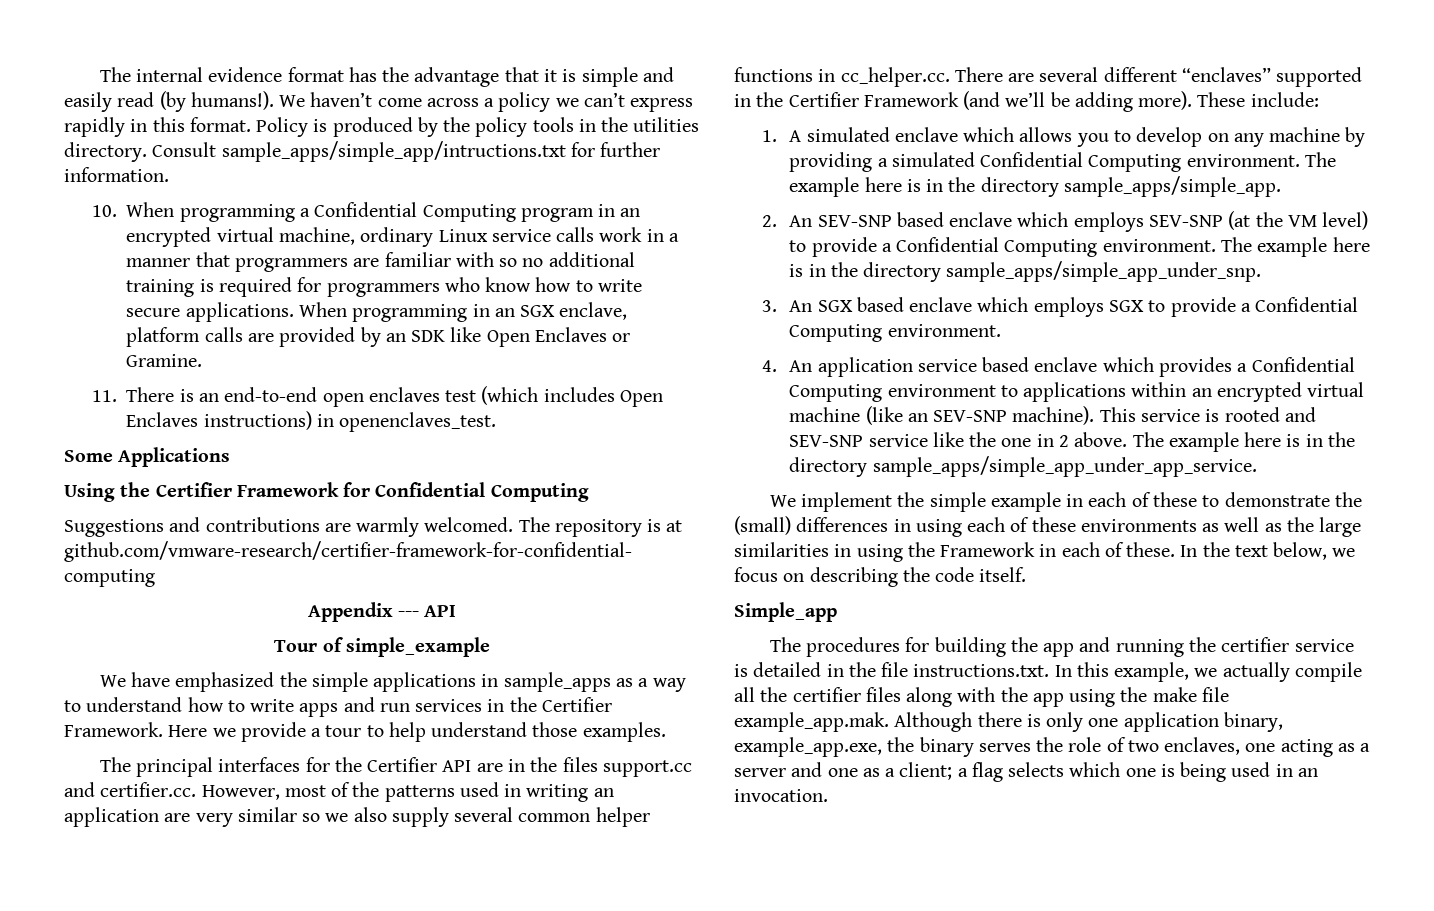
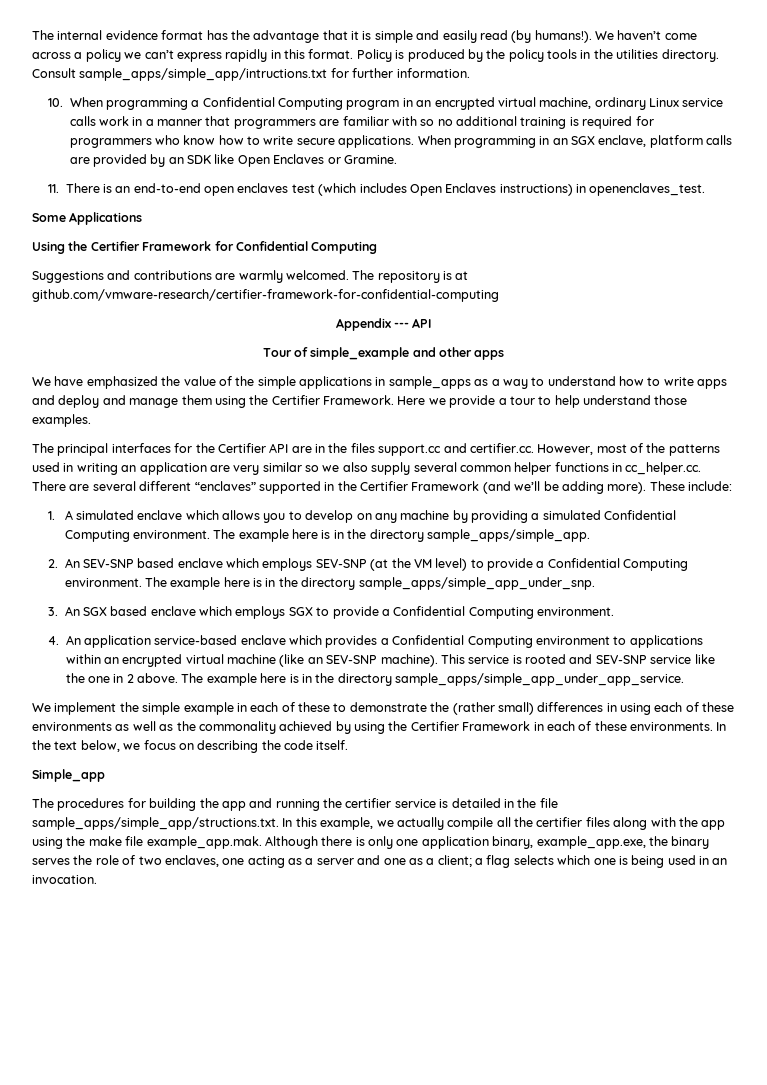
- Tour of simple_example
+ Tour of simple_example and other apps
- We have emphasized the simple applications in sample_apps as a way to understand how to write apps and run services in the Certifier Framework.
+ We have emphasized the value of the simple applications in sample_apps as a way to understand how to write apps and deploy and manage them using the Certifier Framework.
- 4. An application service based enclave which provides a Confidential Computing environment to applications within an encrypted virtual machine (like an SEV-SNP machine).
+ 4. An application service-based enclave which provides a Confidential Computing environment to applications within an encrypted virtual machine (like an SEV-SNP machine).
- We implement the simple example in each of these to demonstrate the (small) differences in using each of these environments as well as the large similarities in using the Framework in each of these.
+ We implement the simple example in each of these to demonstrate the (rather small) differences in using each of these environments as well as the commonality achieved by using the Certifier Framework in each of these environments.
- The procedures for building the app and running the certifier service is detailed in the file instructions.txt. In this example, we actually compile all the certifier files along with the app using the make file example_app.mak. Although there is only one application binary, example_app.exe, the binary serves the role of two enclaves, one acting as a server and one as a client;
+ The procedures for building the app and running the certifier service is detailed in the file sample_apps/simple_app/structions.txt. In this example, we actually compile all the certifier files along with the app using the make file example_app.mak. Although there is only one application binary, example_app.exe, the binary serves the role of two enclaves, one acting as a server and one as a client;

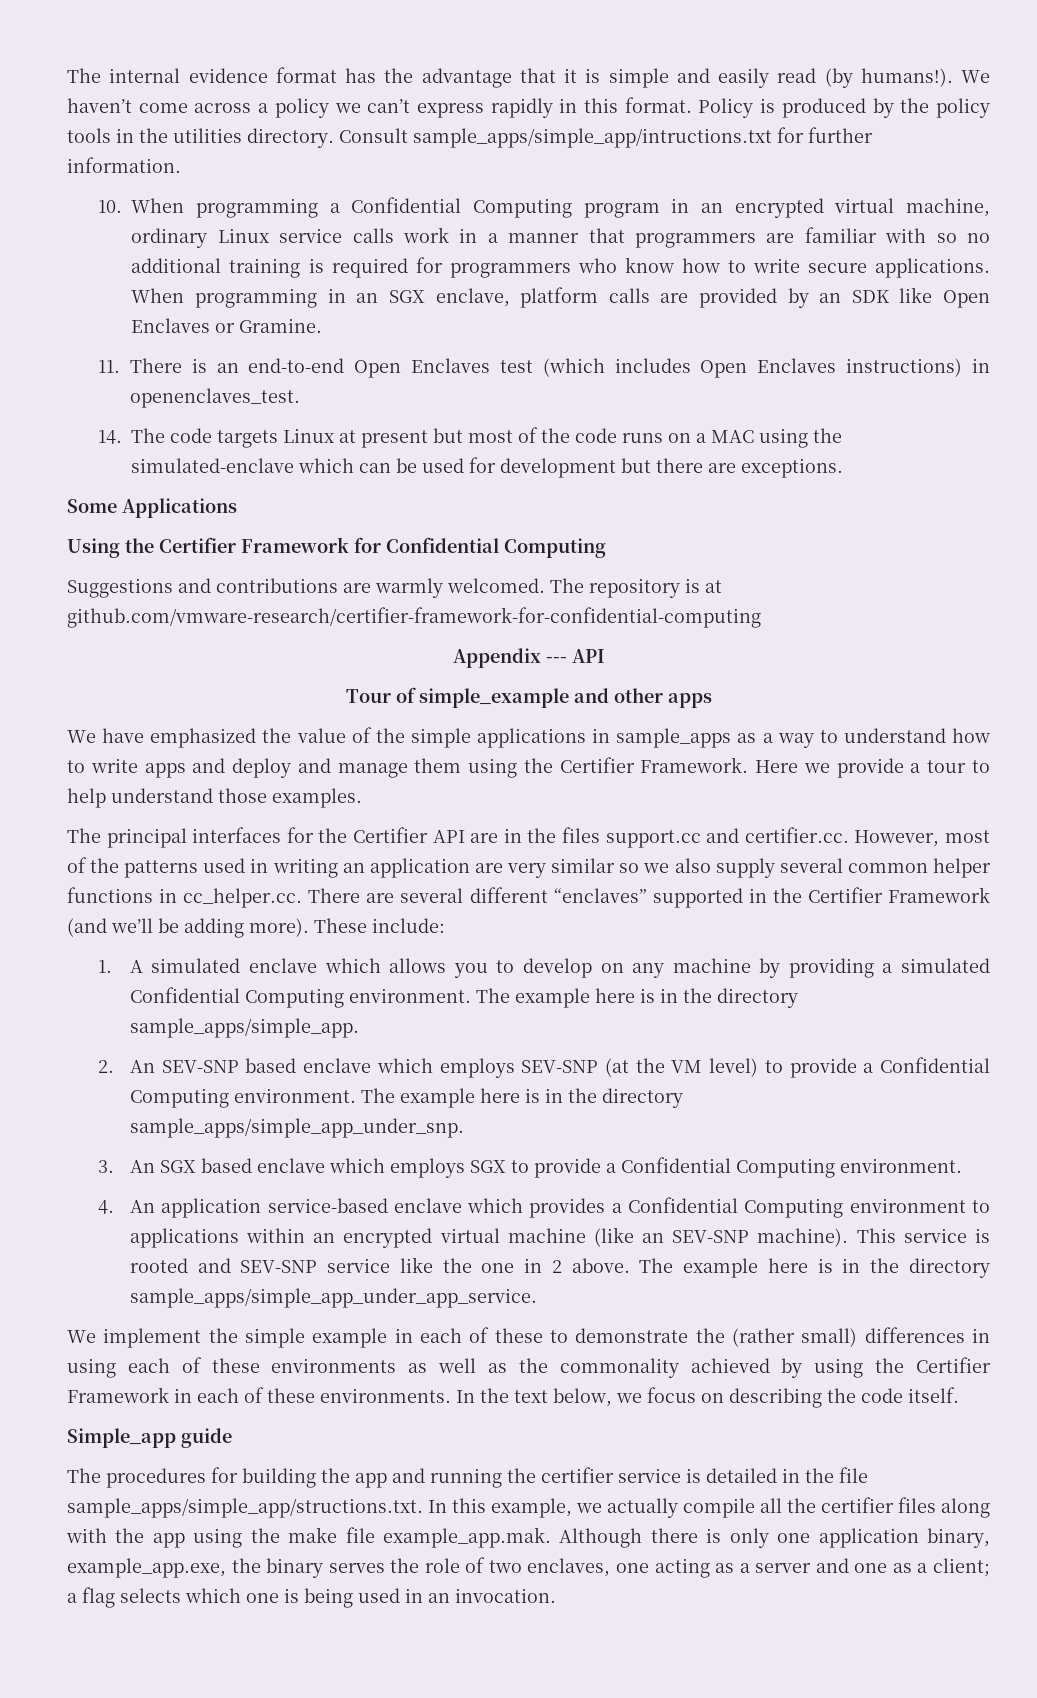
- 11. There is an end-to-end open enclaves test (which includes Open Enclaves instructions) in openenclaves_test.
+ 11. There is an end-to-end Open Enclaves test (which includes Open Enclaves instructions) in openenclaves_test.
+ 14. The code targets Linux at present but most of the code runs on a MAC using the simulated-enclave which can be used for development but there are exceptions.
- Simple_app
+ Simple_app guide

